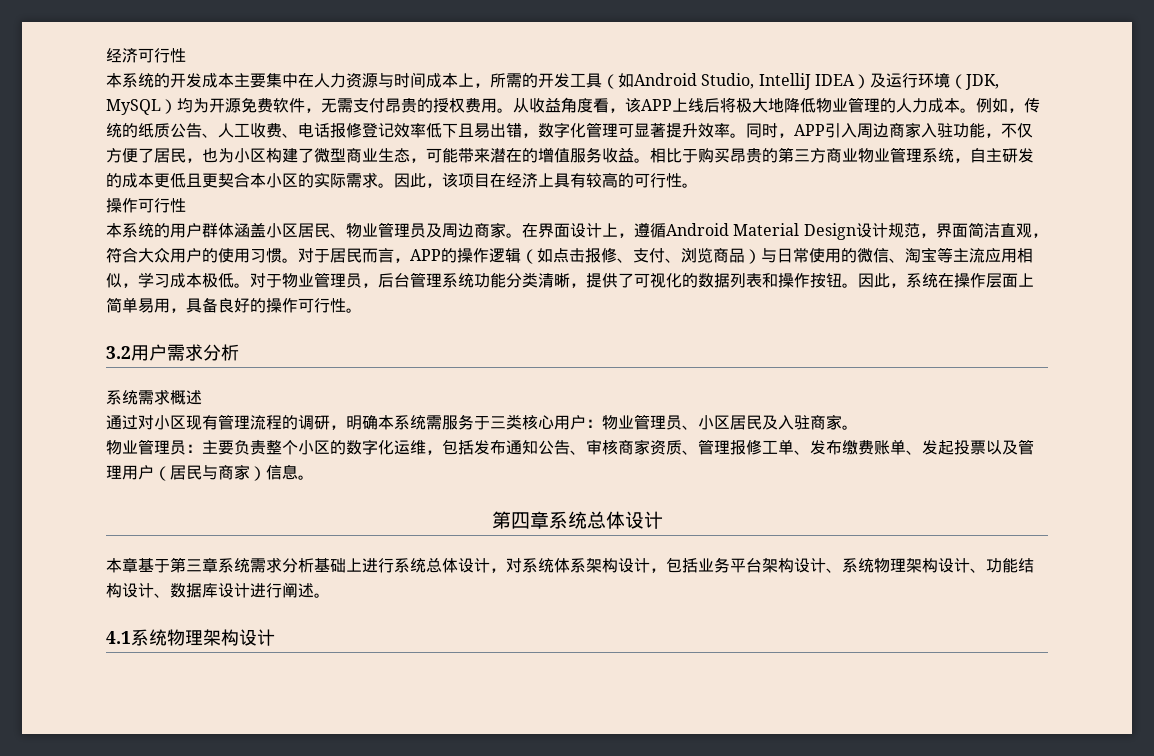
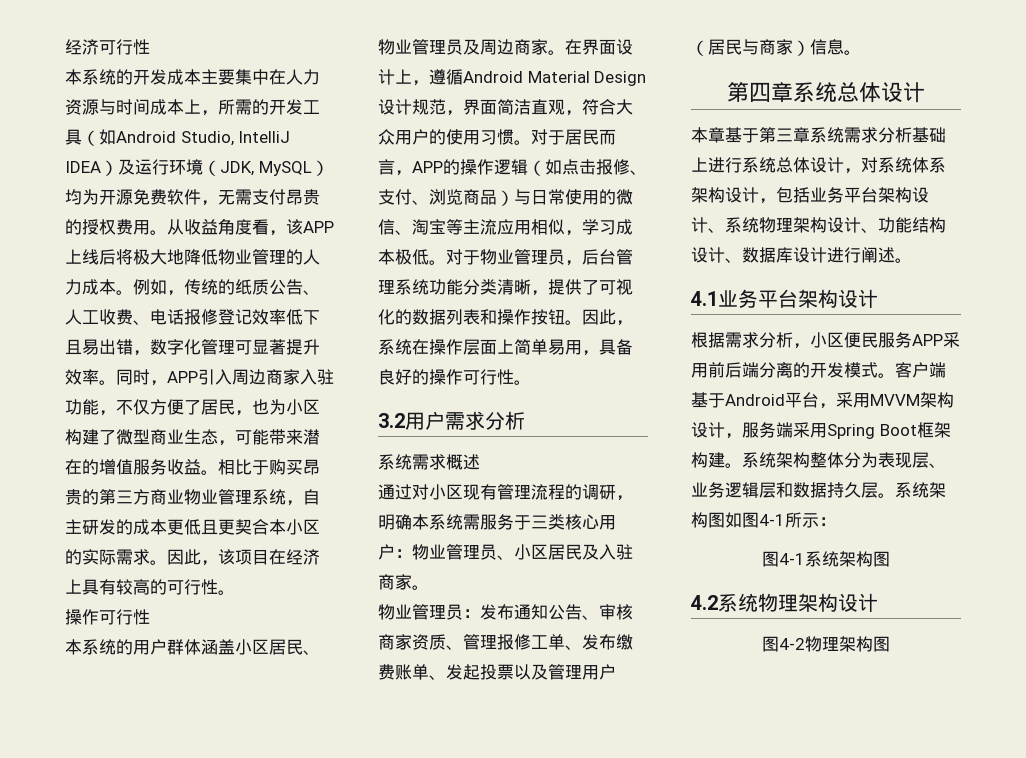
- 物业管理员：主要负责整个小区的数字化运维，包括发布通知公告、审核商家资质、管理报修工单、发布缴费账单、发起投票以及管理用户（居民与商家）信息。
+ 物业管理员：发布通知公告、审核商家资质、管理报修工单、发布缴费账单、发起投票以及管理用户（居民与商家）信息。
- 4.1系统物理架构设计
+ 4.1业务平台架构设计
+ 根据需求分析，小区便民服务APP采用前后端分离的开发模式。客户端基于Android平台，采用MVVM架构设计，服务端采用Spring Boot框架构建。系统架构整体分为表现层、业务逻辑层和数据持久层。系统架构图如图4-1所示：
+ 图4-1系统架构图
+ 4.2系统物理架构设计
+ 图4-2物理架构图

